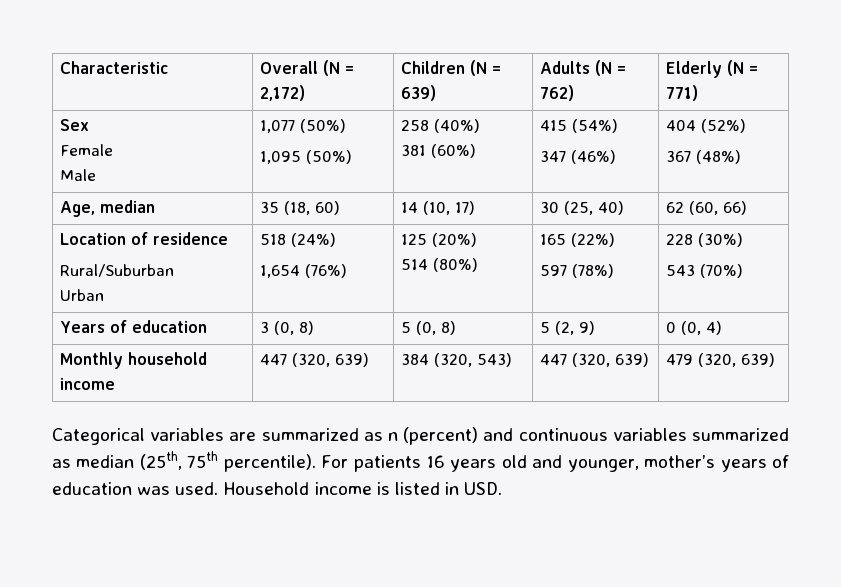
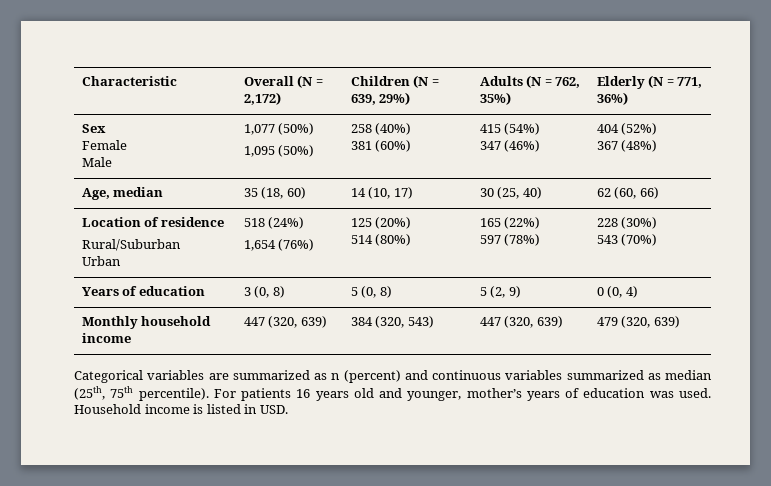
- Characteristic | Overall (N = 2,172) | Children (N = 639) | Adults (N = 762) | Elderly (N = 771)
+ Characteristic | Overall (N = 2,172) | Children (N = 639, 29%) | Adults (N = 762, 35%) | Elderly (N = 771, 36%)

